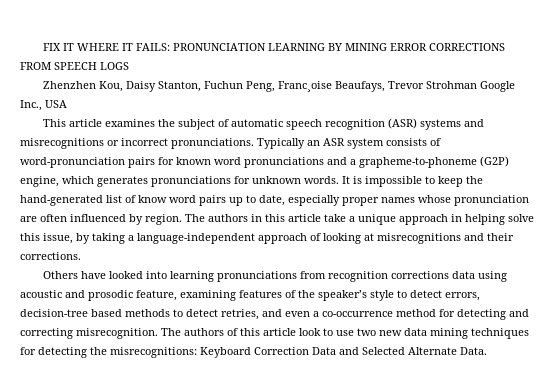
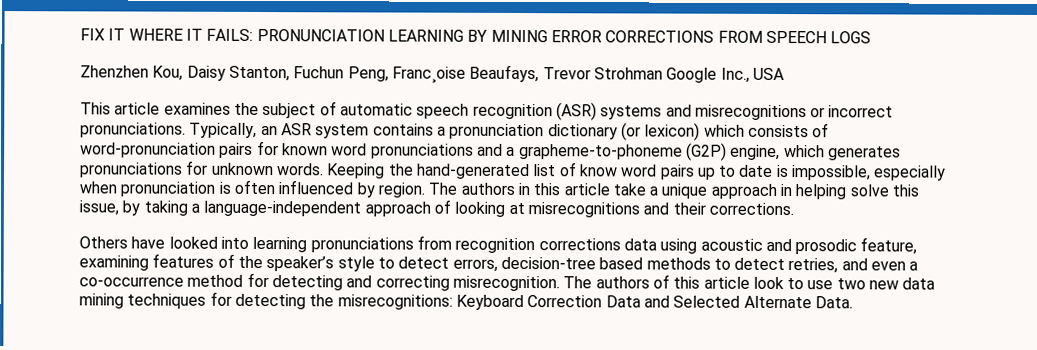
- Typically an ASR system consists of word-pronunciation pairs for known word pronunciations and a grapheme-to-phoneme (G2P) engine, which generates pronunciations for unknown words.
+ Typically, an ASR system contains a pronunciation dictionary (or lexicon) which consists of word-pronunciation pairs for known word pronunciations and a grapheme-to-phoneme (G2P) engine, which generates pronunciations for unknown words.
- It is impossible to keep the hand-generated list of know word pairs up to date, especially proper names whose pronunciation are often influenced by region.
+ Keeping the hand-generated list of know word pairs up to date is impossible, especially when pronunciation is often influenced by region.

